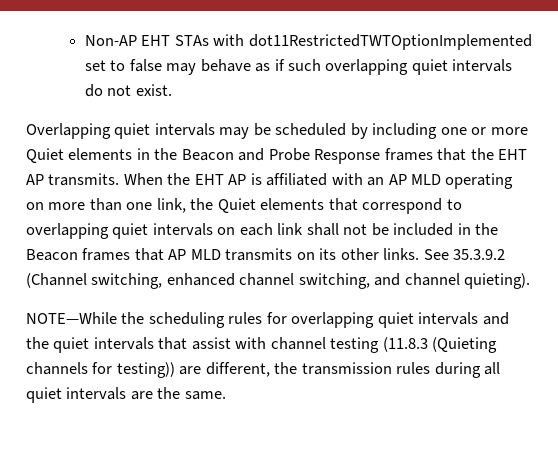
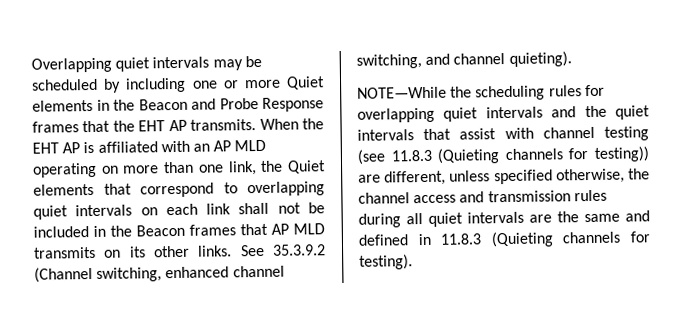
- Non-AP EHT STAs with dot11RestrictedTWTOptionImplemented set to false may behave as if such overlapping quiet intervals do not exist.
- NOTE—While the scheduling rules for overlapping quiet intervals and the quiet intervals that assist with channel testing (11.8.3 (Quieting channels for testing)) are different, the transmission rules during all quiet intervals are the same.
+ NOTE—While the scheduling rules for overlapping quiet intervals and the quiet intervals that assist with channel testing (see 11.8.3 (Quieting channels for testing)) are different, unless specified otherwise, the channel access and transmission rules during all quiet intervals are the same and defined in 11.8.3 (Quieting channels for testing).

